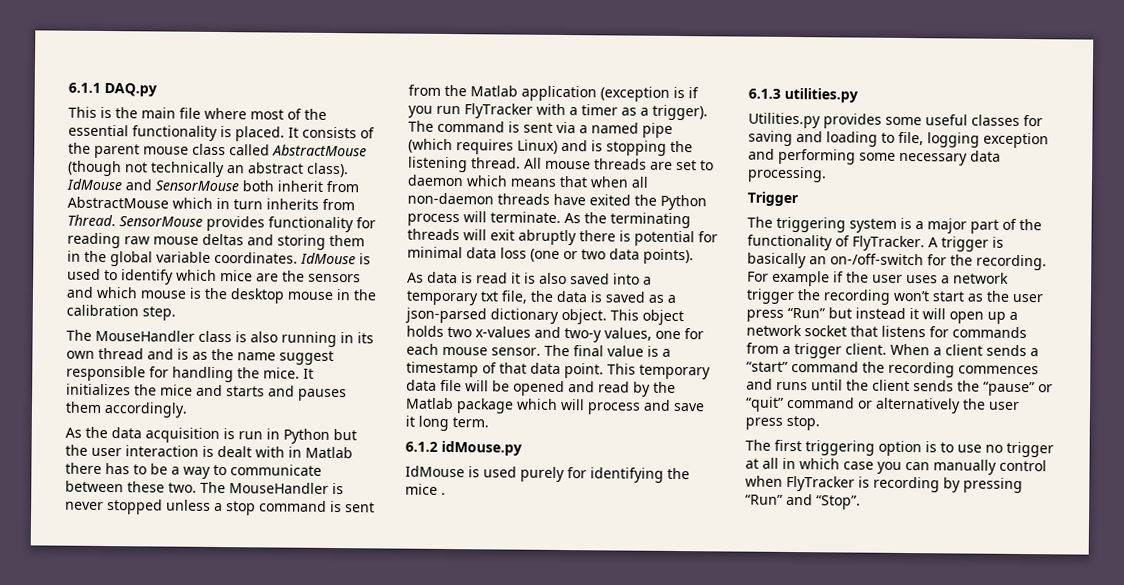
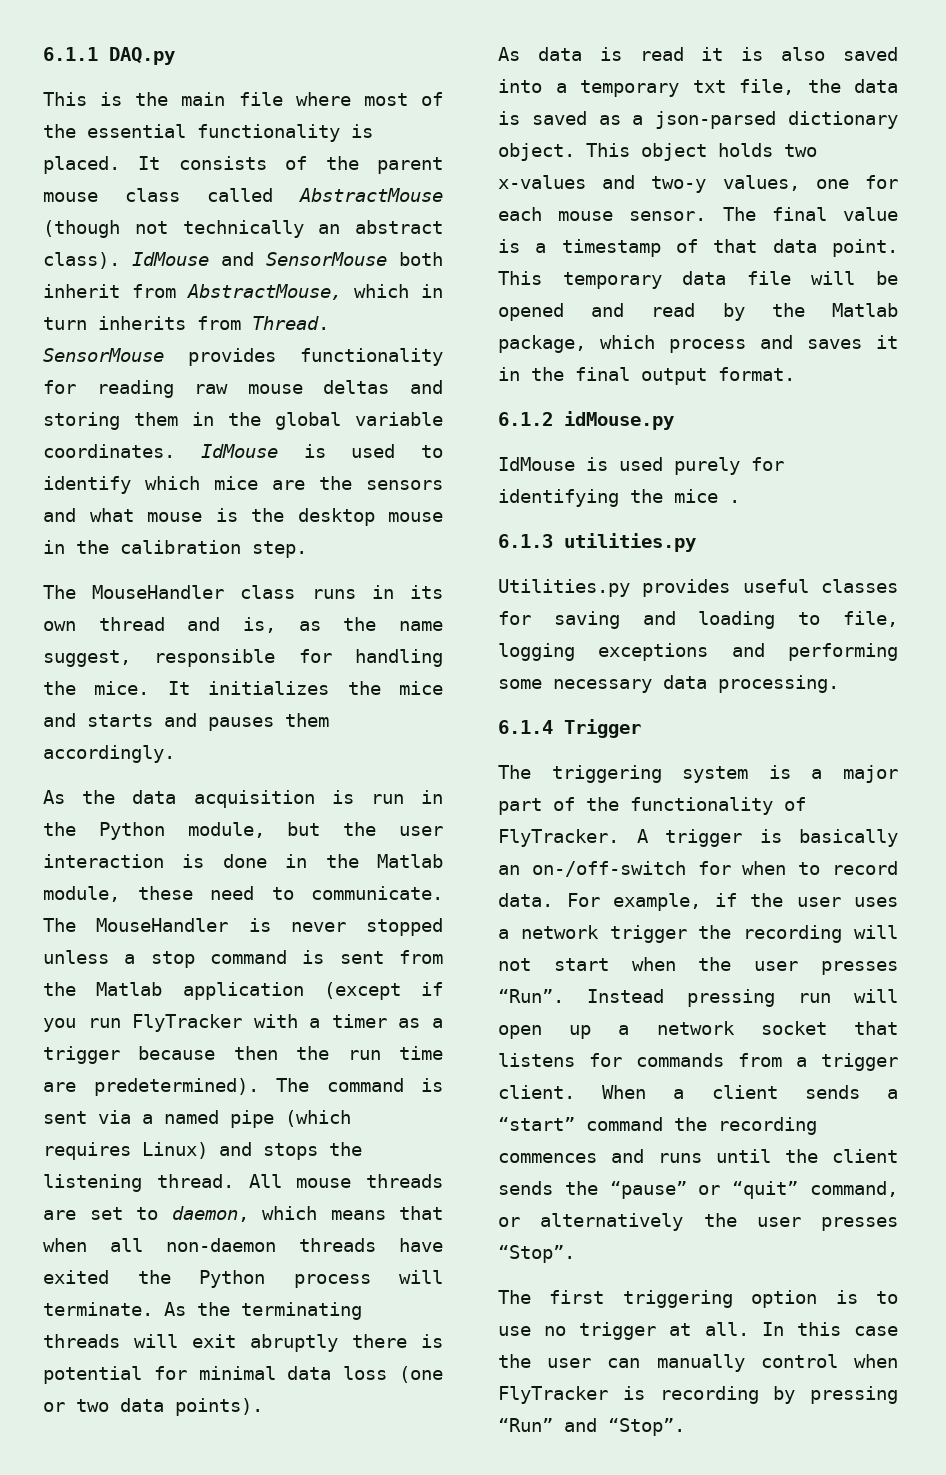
- IdMouse and SensorMouse both inherit from AbstractMouse which in turn inherits from Thread.
+ IdMouse and SensorMouse both inherit from AbstractMouse, which in turn inherits from Thread.
- IdMouse is used to identify which mice are the sensors and which mouse is the desktop mouse in the calibration step.
+ IdMouse is used to identify which mice are the sensors and what mouse is the desktop mouse in the calibration step.
- The MouseHandler class is also running in its own thread and is as the name suggest responsible for handling the mice.
+ The MouseHandler class runs in its own thread and is, as the name suggest, responsible for handling the mice.
- As the data acquisition is run in Python but the user interaction is dealt with in Matlab there has to be a way to communicate between these two.
+ As the data acquisition is run in the Python module, but the user interaction is done in the Matlab module, these need to communicate.
- The MouseHandler is never stopped unless a stop command is sent from the Matlab application (exception is if you run FlyTracker with a timer as a trigger).
+ The MouseHandler is never stopped unless a stop command is sent from the Matlab application (except if you run FlyTracker with a timer as a trigger because then the run time are predetermined).
- The command is sent via a named pipe (which requires Linux) and is stopping the listening thread.
+ The command is sent via a named pipe (which requires Linux) and stops the listening thread.
- All mouse threads are set to daemon which means that when all non-daemon threads have exited the Python process will terminate.
+ All mouse threads are set to daemon, which means that when all non-daemon threads have exited the Python process will terminate.
- This temporary data file will be opened and read by the Matlab package which will process and save it long term.
+ This temporary data file will be opened and read by the Matlab package, which process and saves it in the final output format.
- Utilities.py provides some useful classes for saving and loading to file, logging exception and performing some necessary data processing.
+ Utilities.py provides useful classes for saving and loading to file, logging exceptions and performing some necessary data processing.
- Trigger
+ 6.1.4 Trigger
- A trigger is basically an on-/off-switch for the recording. For example if the user uses a network trigger the recording won’t start as the user press “Run” but instead it will open up a network socket that listens for commands from a trigger client.
+ A trigger is basically an on-/off-switch for when to record data. For example, if the user uses a network trigger the recording will not start when the user presses “Run”. Instead pressing run will open up a network socket that listens for commands from a trigger client.
- When a client sends a “start” command the recording commences and runs until the client sends the “pause” or “quit” command or alternatively the user press stop.
+ When a client sends a “start” command the recording commences and runs until the client sends the “pause” or “quit” command, or alternatively the user presses “Stop”.
- The first triggering option is to use no trigger at all in which case you can manually control when FlyTracker is recording by pressing “Run” and “Stop”.
+ The first triggering option is to use no trigger at all. In this case the user can manually control when FlyTracker is recording by pressing “Run” and “Stop”.

